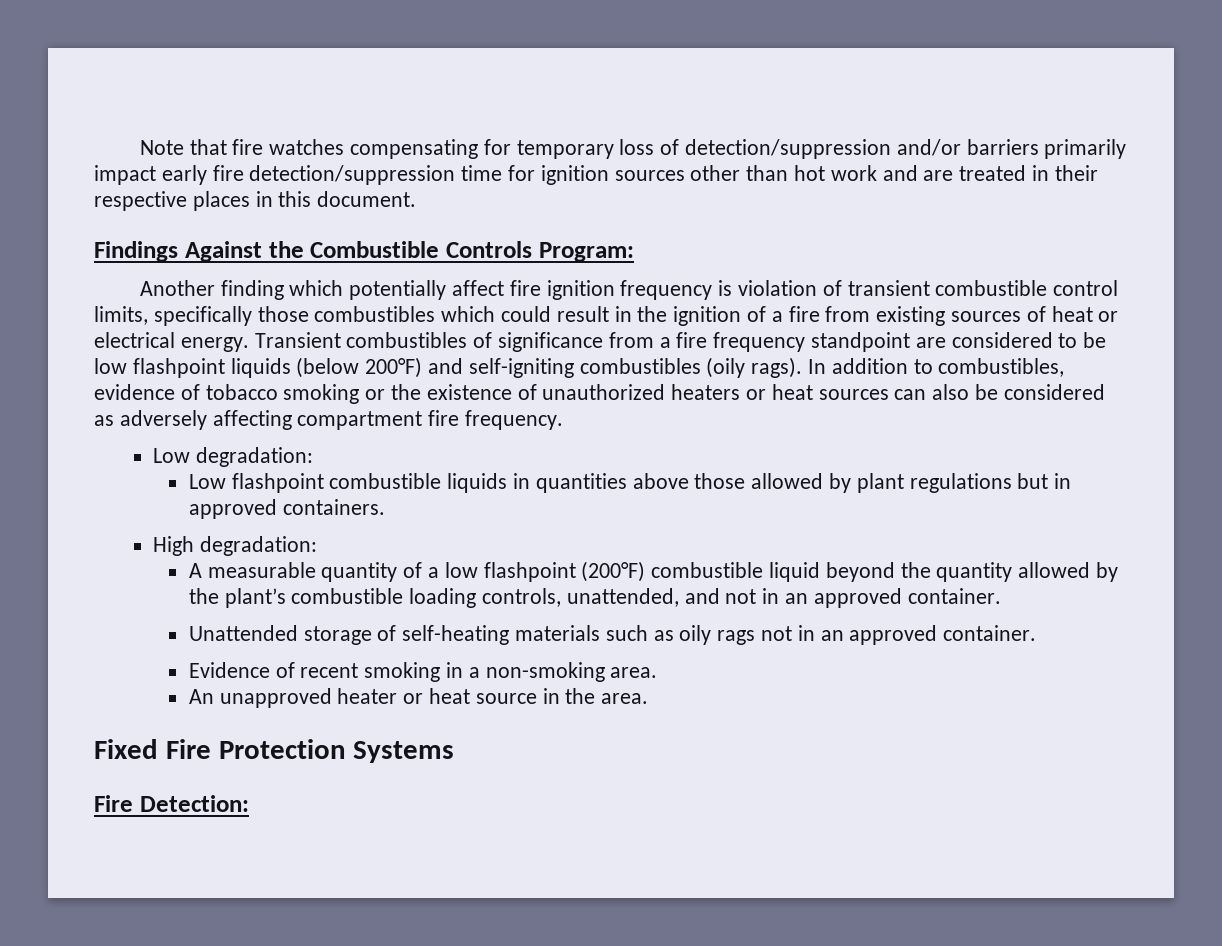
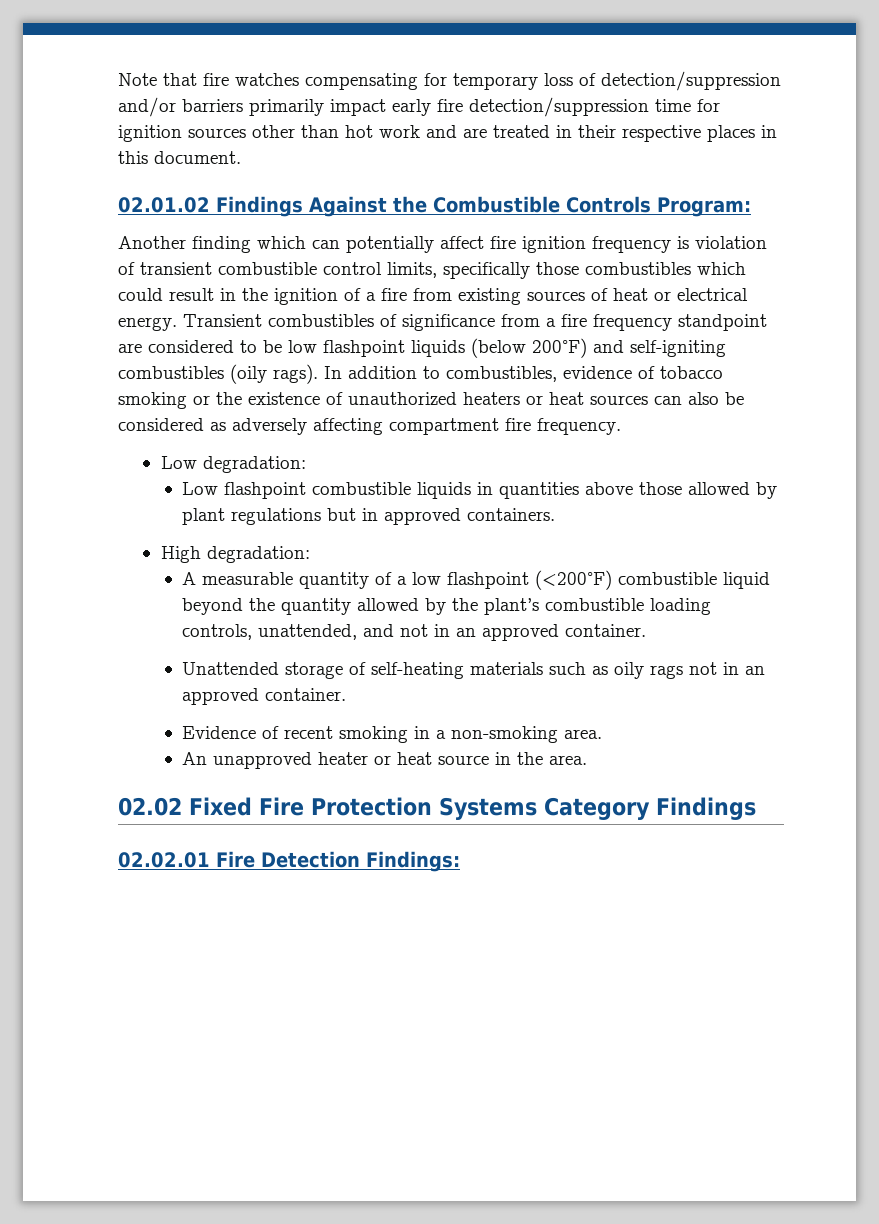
- Findings Against the Combustible Controls Program:
+ 02.01.02 Findings Against the Combustible Controls Program:
- Another finding which potentially affect fire ignition frequency is violation of transient combustible control limits, specifically those combustibles which could result in the ignition of a fire from existing sources of heat or electrical energy.
+ Another finding which can potentially affect fire ignition frequency is violation of transient combustible control limits, specifically those combustibles which could result in the ignition of a fire from existing sources of heat or electrical energy.
- A measurable quantity of a low flashpoint (200°F) combustible liquid beyond the quantity allowed by the plant’s combustible loading controls, unattended, and not in an approved container.
+ A measurable quantity of a low flashpoint (<200°F) combustible liquid beyond the quantity allowed by the plant’s combustible loading controls, unattended, and not in an approved container.
- Fixed Fire Protection Systems
- Fire Detection:
+ 02.02 Fixed Fire Protection Systems Category Findings
+ 02.02.01 Fire Detection Findings:

